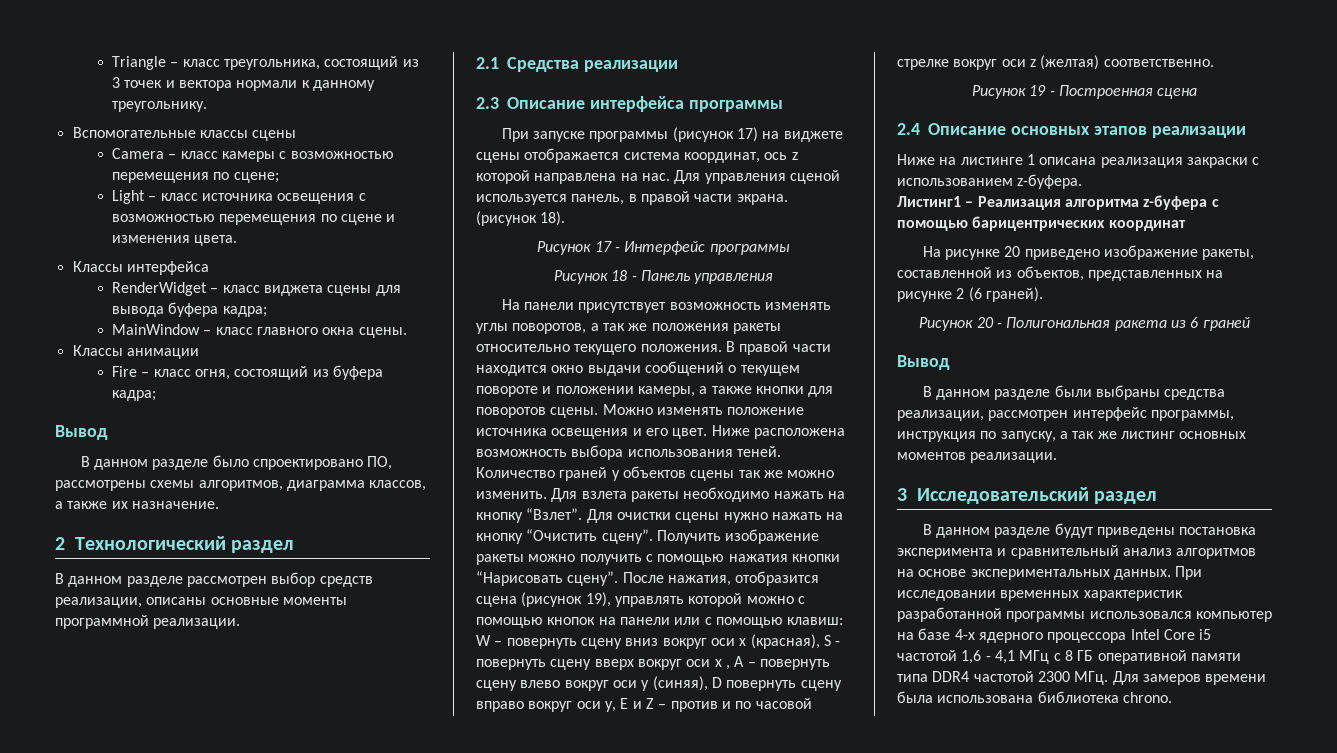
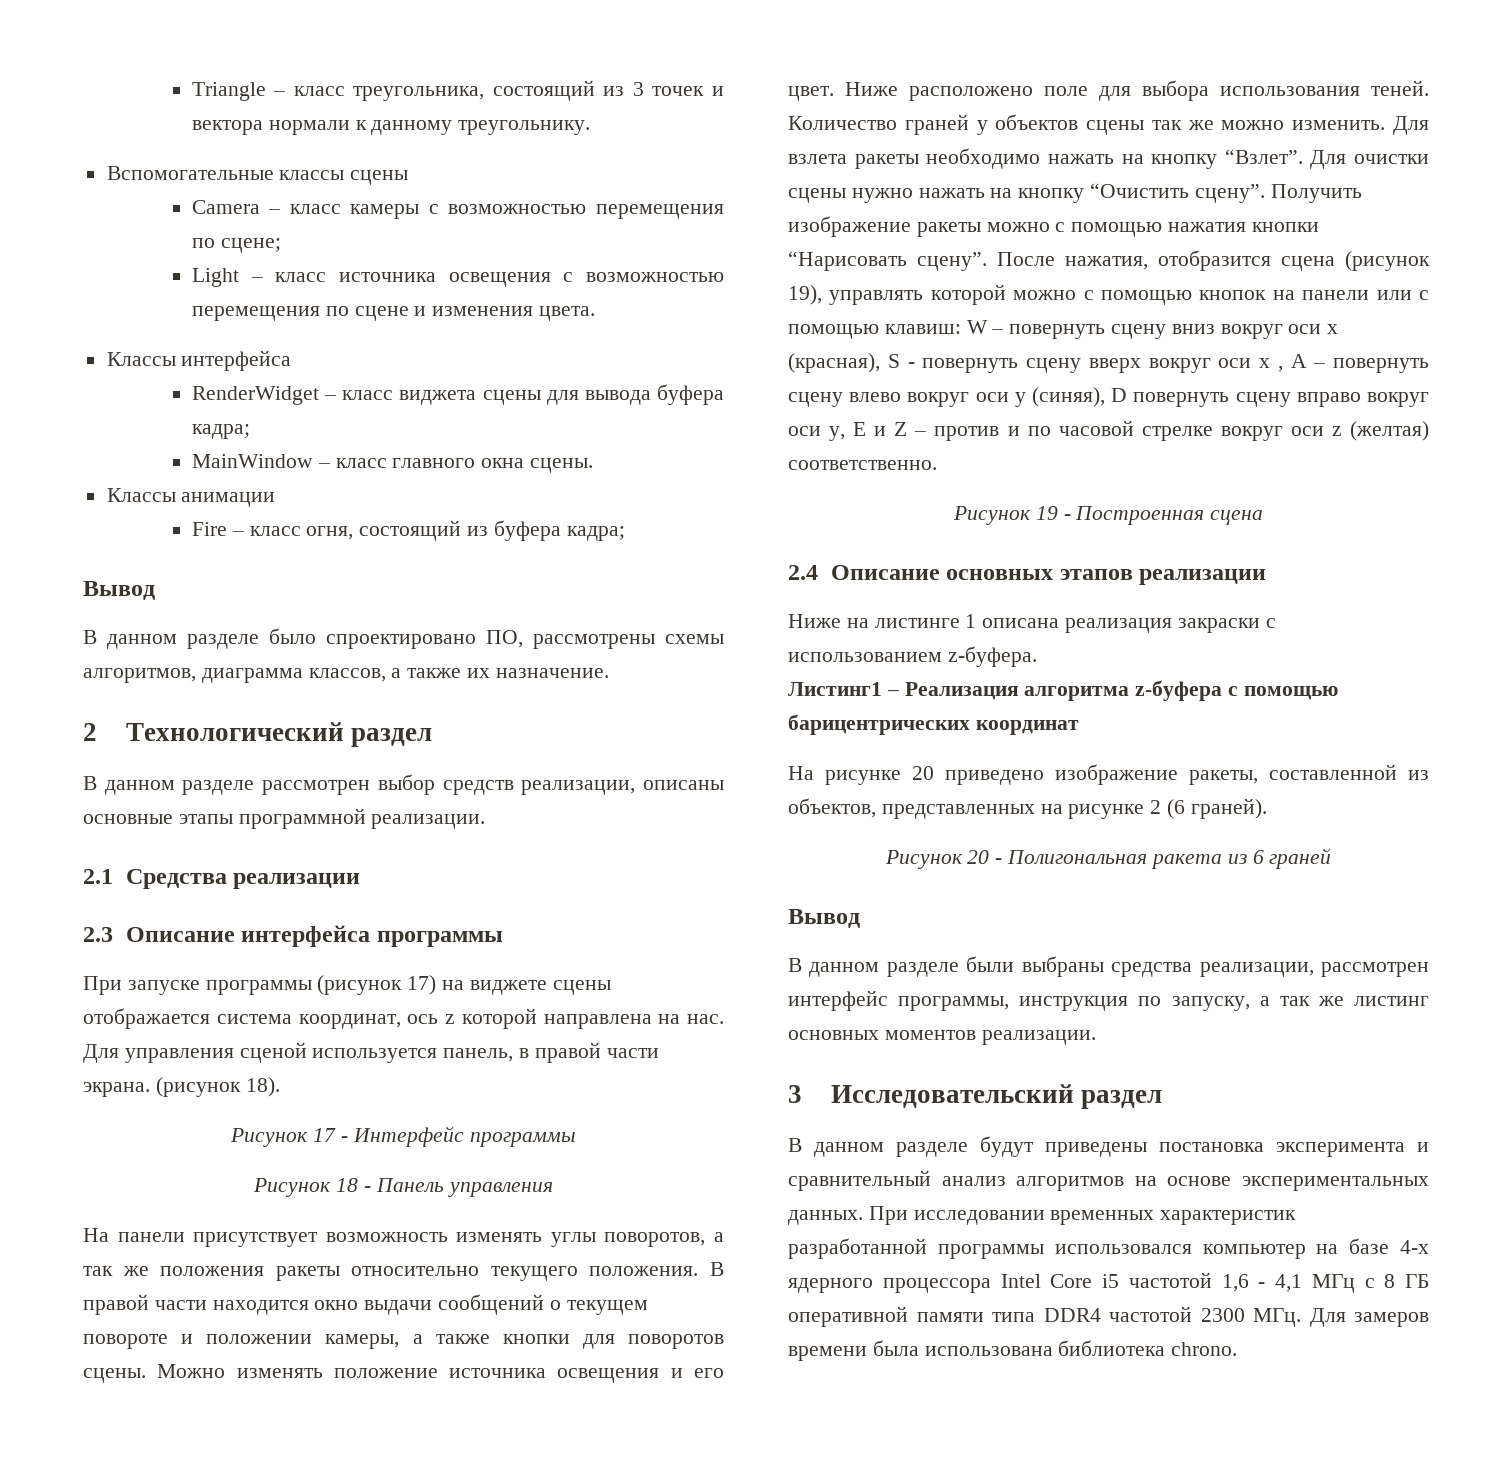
- В данном разделе рассмотрен выбор средств реализации, описаны основные моменты программной реализации.
+ В данном разделе рассмотрен выбор средств реализации, описаны основные этапы программной реализации.
- Ниже расположена возможность выбора использования теней.
+ Ниже расположено поле для выбора использования теней.
- Получить изображение ракеты можно получить с помощью нажатия кнопки “Нарисовать сцену”.
+ Получить изображение ракеты можно с помощью нажатия кнопки “Нарисовать сцену”.

